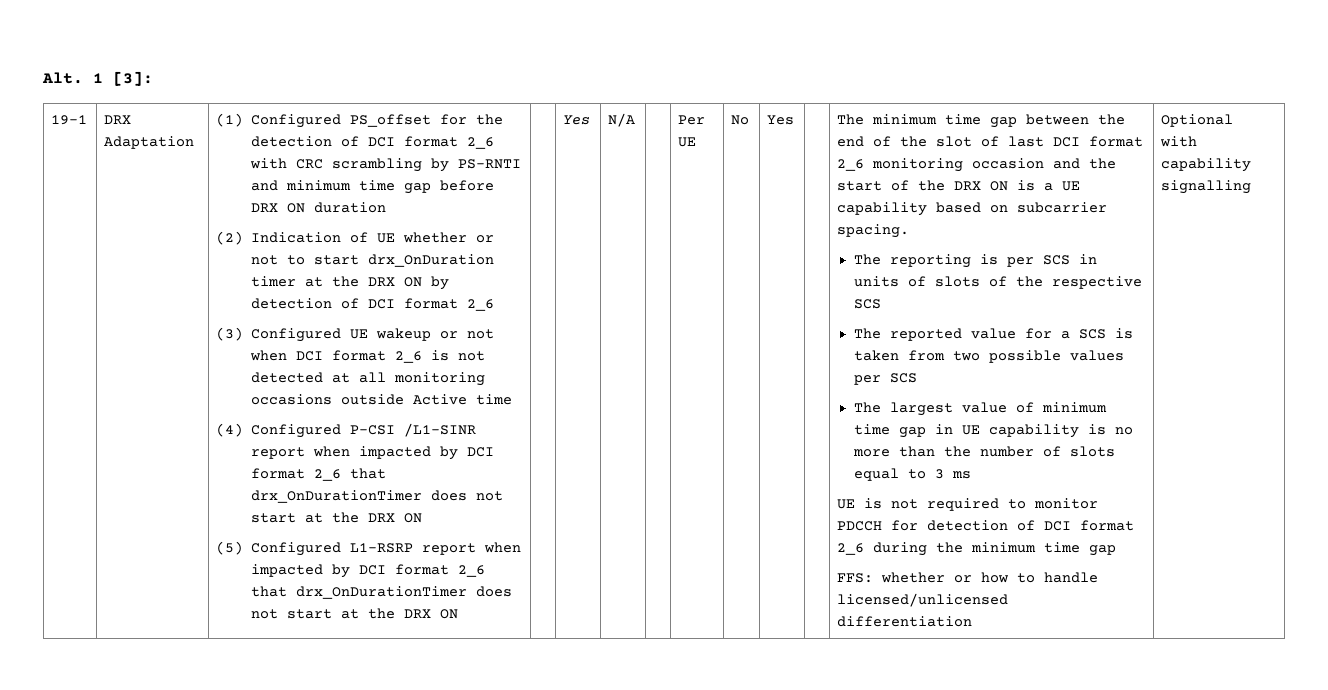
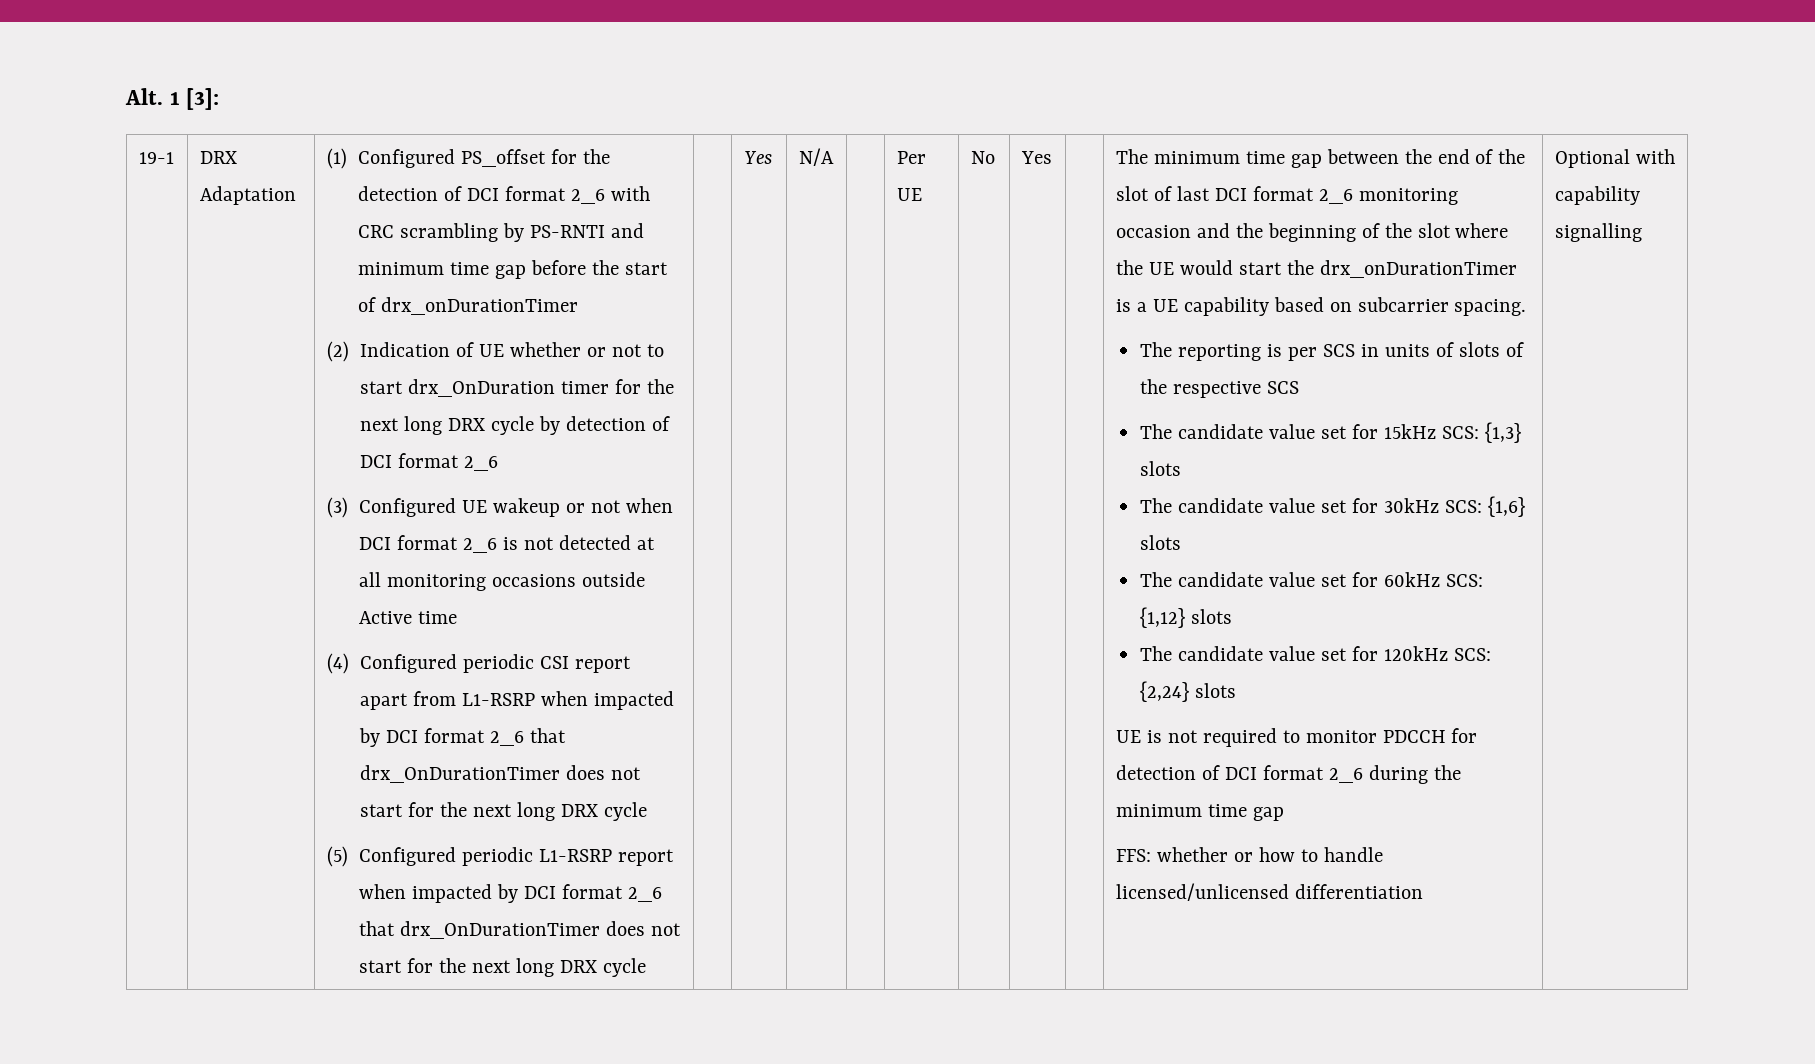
- (1) Configured PS_offset for the detection of DCI format 2_6 with CRC scrambling by PS-RNTI and minimum time gap before DRX ON duration
+ (1) Configured PS_offset for the detection of DCI format 2_6 with CRC scrambling by PS-RNTI and minimum time gap before the start of drx_onDurationTimer
- (2) Indication of UE whether or not to start drx_OnDuration timer at the DRX ON by detection of DCI format 2_6
+ (2) Indication of UE whether or not to start drx_OnDuration timer for the next long DRX cycle by detection of DCI format 2_6
- (4) Configured P-CSI /L1-SINR report when impacted by DCI format 2_6 that drx_OnDurationTimer does not start at the DRX ON
+ (4) Configured periodic CSI report apart from L1-RSRP when impacted by DCI format 2_6 that drx_OnDurationTimer does not start for the next long DRX cycle
- (5) Configured L1-RSRP report when impacted by DCI format 2_6 that drx_OnDurationTimer does not start at the DRX ON
+ (5) Configured periodic L1-RSRP report when impacted by DCI format 2_6 that drx_OnDurationTimer does not start for the next long DRX cycle
- The minimum time gap between the end of the slot of last DCI format 2_6 monitoring occasion and the start of the DRX ON is a UE capability based on subcarrier spacing.
+ The minimum time gap between the end of the slot of last DCI format 2_6 monitoring occasion and the beginning of the slot where the UE would start the drx_onDurationTimer is a UE capability based on subcarrier spacing.
- The reported value for a SCS is taken from two possible values per SCS
- The largest value of minimum time gap in UE capability is no more than the number of slots equal to 3 ms
+ The candidate value set for 15kHz SCS: {1,3} slots
+ The candidate value set for 30kHz SCS: {1,6} slots
+ The candidate value set for 60kHz SCS: {1,12} slots
+ The candidate value set for 120kHz SCS: {2,24} slots

